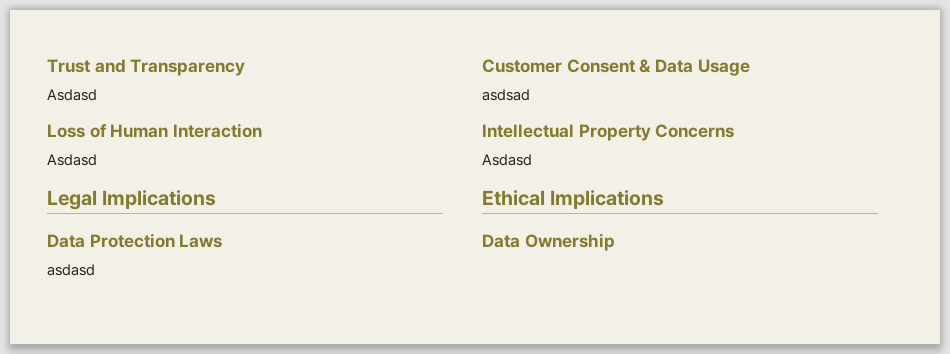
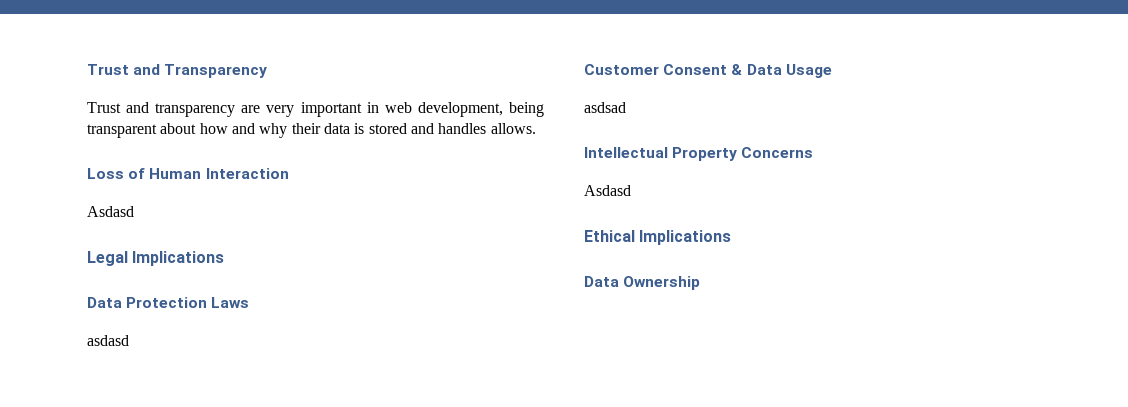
  Trust and Transparency
- Asdasd
+ Trust and transparency are very important in web development, being transparent about how and why their data is stored and handles allows.

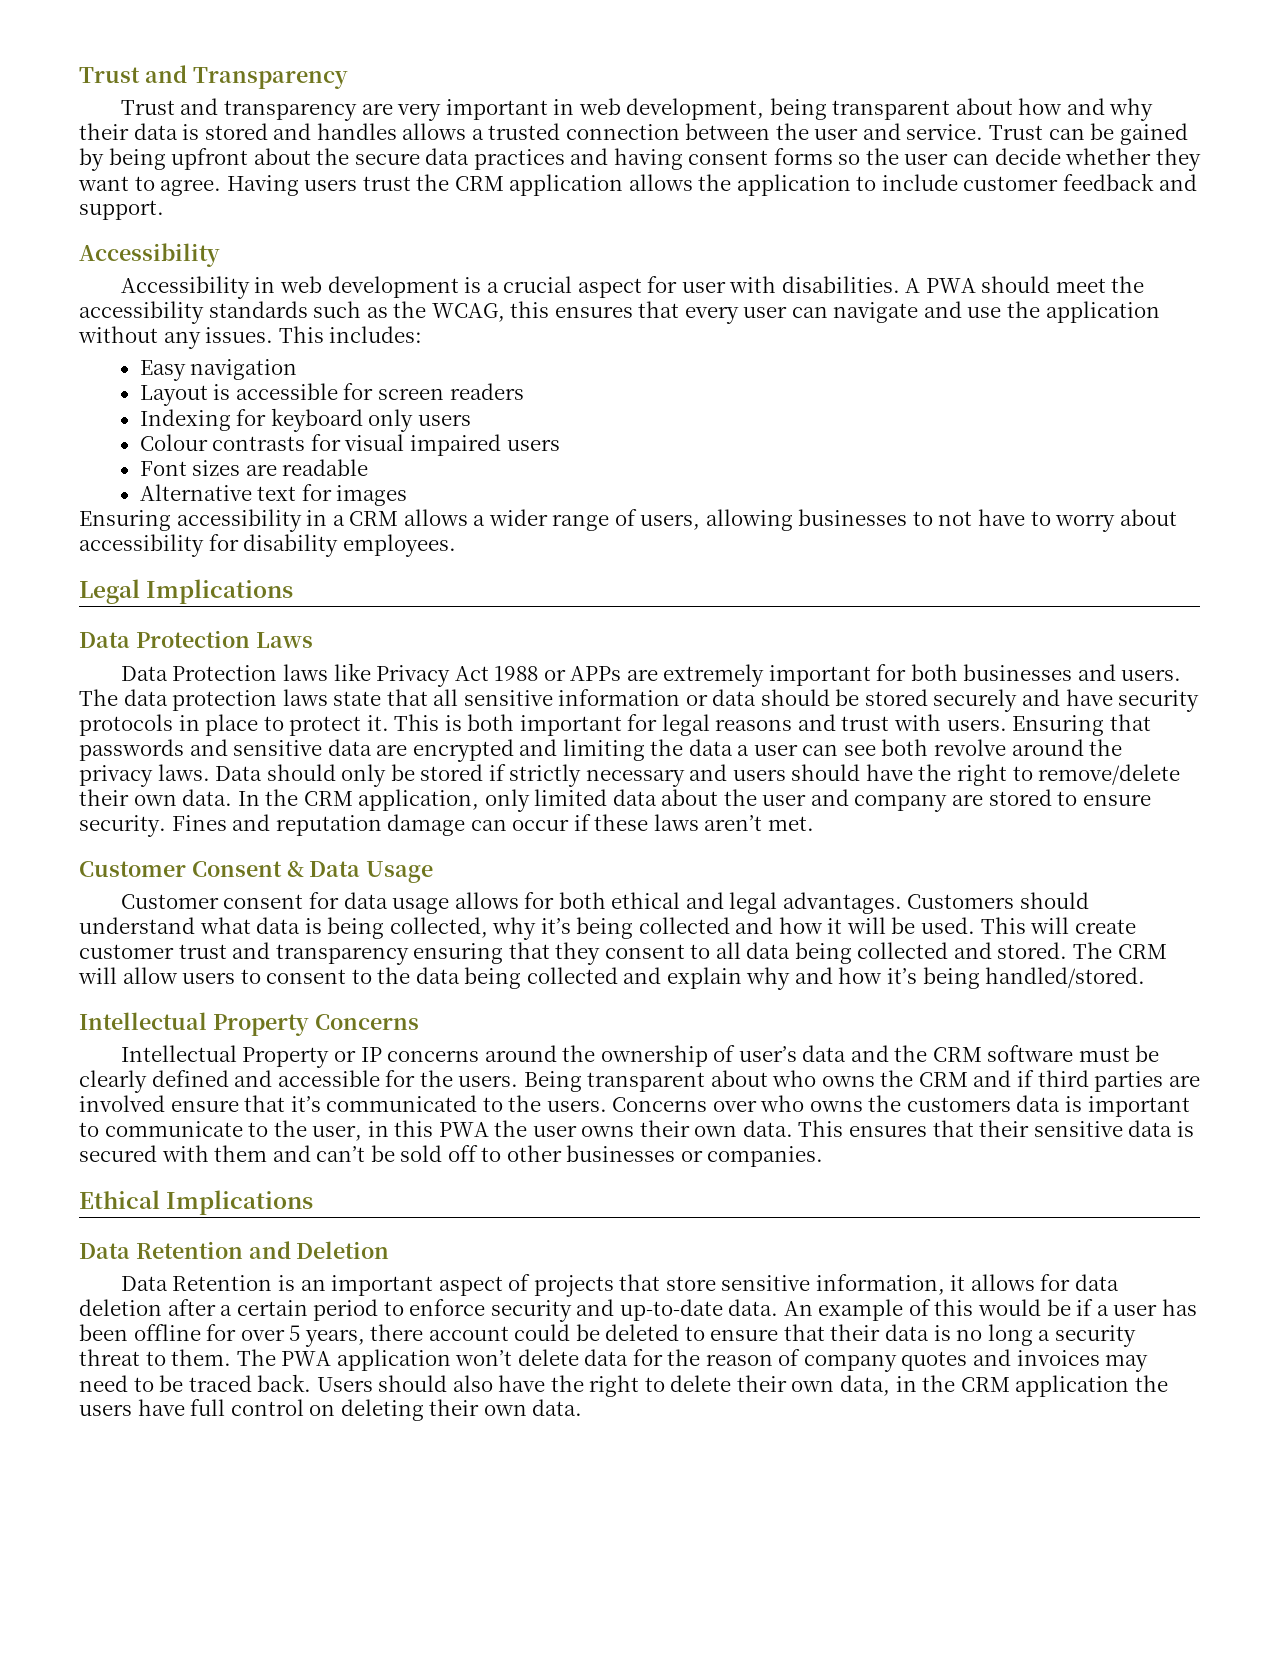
- Trust and transparency are very important in web development, being transparent about how and why their data is stored and handles allows.
- Loss of Human Interaction
- Asdasd
+ Trust and transparency are very important in web development, being transparent about how and why their data is stored and handles allows a trusted connection between the user and service. Trust can be gained by being upfront about the secure data practices and having consent forms so the user can decide whether they want to agree. Having users trust the CRM application allows the application to include customer feedback and support.
+ Accessibility
+ Accessibility in web development is a crucial aspect for user with disabilities. A PWA should meet the accessibility standards such as the WCAG, this ensures that every user can navigate and use the application without any issues. This includes:
+ Easy navigation
+ Layout is accessible for screen readers
+ Indexing for keyboard only users
+ Colour contrasts for visual impaired users
+ Font sizes are readable
+ Alternative text for images
+ Ensuring accessibility in a CRM allows a wider range of users, allowing businesses to not have to worry about accessibility for disability employees.
- asdasd
+ Data Protection laws like Privacy Act 1988 or APPs are extremely important for both businesses and users. The data protection laws state that all sensitive information or data should be stored securely and have security protocols in place to protect it. This is both important for legal reasons and trust with users. Ensuring that passwords and sensitive data are encrypted and limiting the data a user can see both revolve around the privacy laws. Data should only be stored if strictly necessary and users should have the right to remove/delete their own data. In the CRM application, only limited data about the user and company are stored to ensure security. Fines and reputation damage can occur if these laws aren’t met.
- asdsad
+ Customer consent for data usage allows for both ethical and legal advantages. Customers should understand what data is being collected, why it’s being collected and how it will be used. This will create customer trust and transparency ensuring that they consent to all data being collected and stored. The CRM will allow users to consent to the data being collected and explain why and how it’s being handled/stored.
  Intellectual Property Concerns
- Asdasd
+ Intellectual Property or IP concerns around the ownership of user’s data and the CRM software must be clearly defined and accessible for the users. Being transparent about who owns the CRM and if third parties are involved ensure that it’s communicated to the users. Concerns over who owns the customers data is important to communicate to the user, in this PWA the user owns their own data. This ensures that their sensitive data is secured with them and can’t be sold off to other businesses or companies.
  Ethical Implications
- Data Ownership
+ Data Retention and Deletion
+ Data Retention is an important aspect of projects that store sensitive information, it allows for data deletion after a certain period to enforce security and up-to-date data. An example of this would be if a user has been offline for over 5 years, there account could be deleted to ensure that their data is no long a security threat to them. The PWA application won’t delete data for the reason of company quotes and invoices may need to be traced back. Users should also have the right to delete their own data, in the CRM application the users have full control on deleting their own data.

